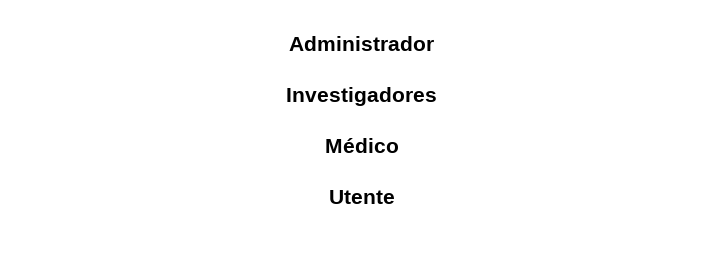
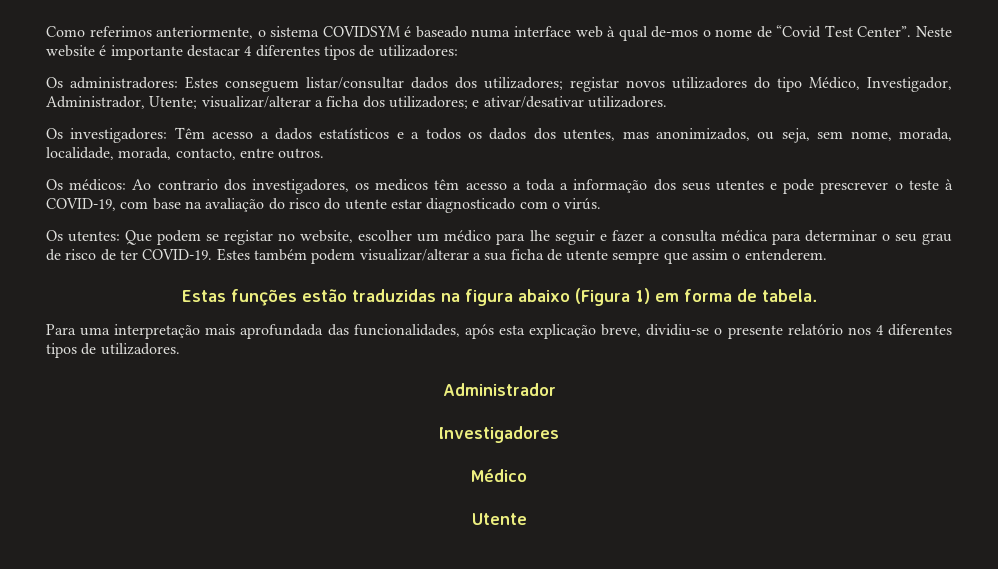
+ Como referimos anteriormente, o sistema COVIDSYM é baseado numa interface web à qual de-mos o nome de “Covid Test Center”. Neste website é importante destacar 4 diferentes tipos de utilizadores:
+ Os administradores: Estes conseguem listar/consultar dados dos utilizadores; registar novos utilizadores do tipo Médico, Investigador, Administrador, Utente; visualizar/alterar a ficha dos utilizadores; e ativar/desativar utilizadores.
+ Os investigadores: Têm acesso a dados estatísticos e a todos os dados dos utentes, mas anonimizados, ou seja, sem nome, morada, localidade, morada, contacto, entre outros.
+ Os médicos: Ao contrario dos investigadores, os medicos têm acesso a toda a informação dos seus utentes e pode prescrever o teste à COVID-19, com base na avaliação do risco do utente estar diagnosticado com o virús.
+ Os utentes: Que podem se registar no website, escolher um médico para lhe seguir e fazer a consulta médica para determinar o seu grau de risco de ter COVID-19. Estes também podem visualizar/alterar a sua ficha de utente sempre que assim o entenderem.
+ Estas funções estão traduzidas na figura abaixo (Figura 1) em forma de tabela.
+ Para uma interpretação mais aprofundada das funcionalidades, após esta explicação breve, dividiu-se o presente relatório nos 4 diferentes tipos de utilizadores.

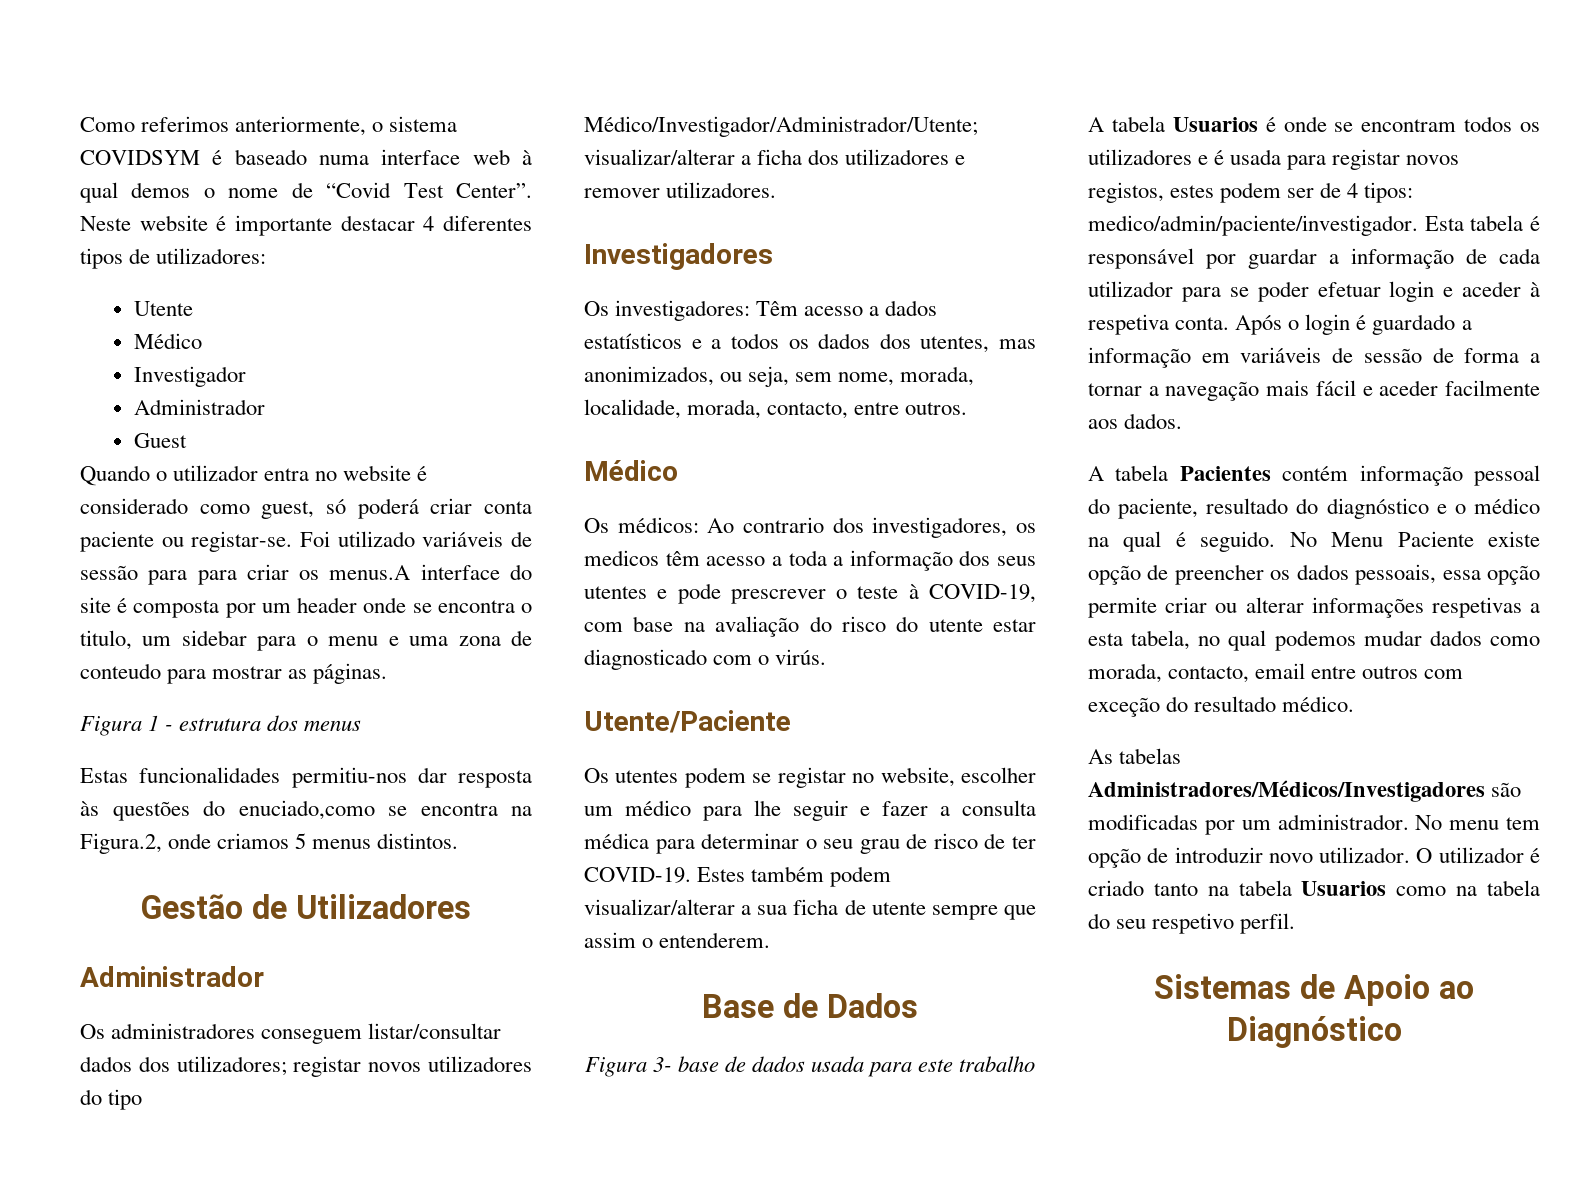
- Como referimos anteriormente, o sistema COVIDSYM é baseado numa interface web à qual de-mos o nome de “Covid Test Center”.
+ Como referimos anteriormente, o sistema COVIDSYM é baseado numa interface web à qual demos o nome de “Covid Test Center”.
- Os administradores: Estes conseguem listar/consultar dados dos utilizadores; registar novos utilizadores do tipo Médico, Investigador, Administrador, Utente; visualizar/alterar a ficha dos utilizadores; e ativar/desativar utilizadores.
+ Utente
+ Médico
+ Investigador
+ Administrador
+ Guest
+ Quando o utilizador entra no website é considerado como guest, só poderá criar conta paciente ou registar-se. Foi utilizado variáveis de sessão para para criar os menus.A interface do site é composta por um header onde se encontra o titulo, um sidebar para o menu e uma zona de conteudo para mostrar as páginas.
+ Figura 1 - estrutura dos menus
+ Estas funcionalidades permitiu-nos dar resposta às questões do enuciado,como se encontra na Figura.2, onde criamos 5 menus distintos.
+ Gestão de Utilizadores
+ Administrador
+ Os administradores conseguem listar/consultar dados dos utilizadores; registar novos utilizadores do tipo Médico/Investigador/Administrador/Utente; visualizar/alterar a ficha dos utilizadores e remover utilizadores.
+ Investigadores
  Os investigadores: Têm acesso a dados estatísticos e a todos os dados dos utentes, mas anonimizados, ou seja, sem nome, morada, localidade, morada, contacto, entre outros.
+ Médico
- Os utentes: Que podem se registar no website, escolher um médico para lhe seguir e fazer a consulta médica para determinar o seu grau de risco de ter COVID-19.
+ Utente/Paciente
+ Os utentes podem se registar no website, escolher um médico para lhe seguir e fazer a consulta médica para determinar o seu grau de risco de ter COVID-19.
- Estas funções estão traduzidas na figura abaixo (Figura 1) em forma de tabela.
- Para uma interpretação mais aprofundada das funcionalidades, após esta explicação breve, dividiu-se o presente relatório nos 4 diferentes tipos de utilizadores.
- Administrador
- Investigadores
- Médico
- Utente
+ Base de Dados
+ Figura 3- base de dados usada para este trabalho
+ A tabela Usuarios é onde se encontram todos os utilizadores e é usada para registar novos registos, estes podem ser de 4 tipos: medico/admin/paciente/investigador. Esta tabela é responsável por guardar a informação de cada utilizador para se poder efetuar login e aceder à respetiva conta. Após o login é guardado a informação em variáveis de sessão de forma a tornar a navegação mais fácil e aceder facilmente aos dados.
+ A tabela Pacientes contém informação pessoal do paciente, resultado do diagnóstico e o médico na qual é seguido. No Menu Paciente existe opção de preencher os dados pessoais, essa opção permite criar ou alterar informações respetivas a esta tabela, no qual podemos mudar dados como morada, contacto, email entre outros com exceção do resultado médico.
+ As tabelas Administradores/Médicos/Investigadores são modificadas por um administrador. No menu tem opção de introduzir novo utilizador. O utilizador é criado tanto na tabela Usuarios como na tabela do seu respetivo perfil.
+ Sistemas de Apoio ao Diagnóstico

